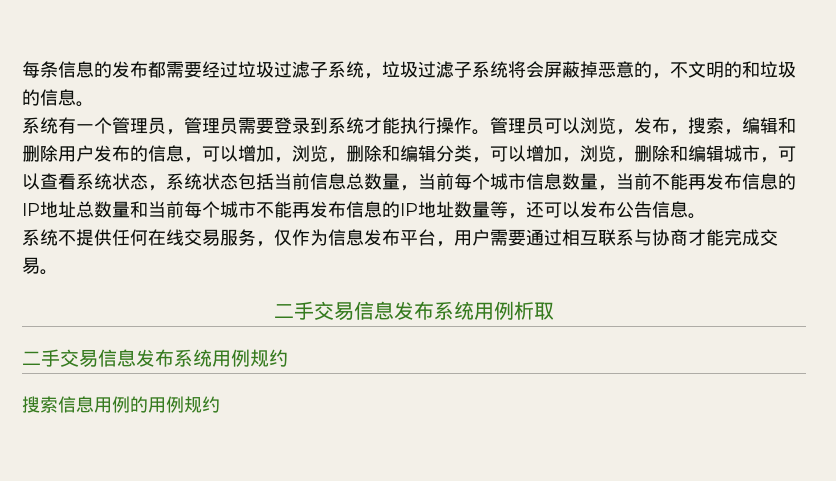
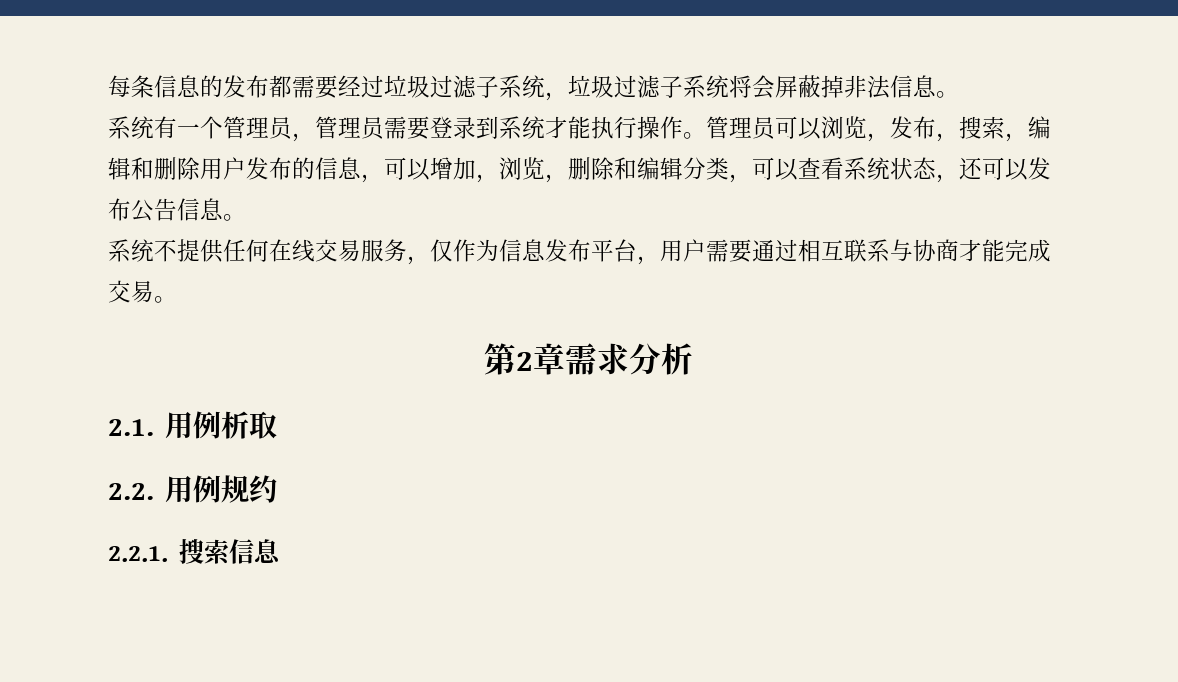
- 每条信息的发布都需要经过垃圾过滤子系统，垃圾过滤子系统将会屏蔽掉恶意的，不文明的和垃圾的信息。
+ 每条信息的发布都需要经过垃圾过滤子系统，垃圾过滤子系统将会屏蔽掉非法信息。
- 管理员可以浏览，发布，搜索，编辑和删除用户发布的信息，可以增加，浏览，删除和编辑分类，可以增加，浏览，删除和编辑城市，可以查看系统状态，系统状态包括当前信息总数量，当前每个城市信息数量，当前不能再发布信息的IP地址总数量和当前每个城市不能再发布信息的IP地址数量等，还可以发布公告信息。
+ 管理员可以浏览，发布，搜索，编辑和删除用户发布的信息，可以增加，浏览，删除和编辑分类，可以查看系统状态，还可以发布公告信息。
- 二手交易信息发布系统用例析取
- 二手交易信息发布系统用例规约
+ 第2章需求分析
+ 2.1.用例析取
+ 2.2.用例规约
- 搜索信息用例的用例规约
+ 2.2.1.搜索信息

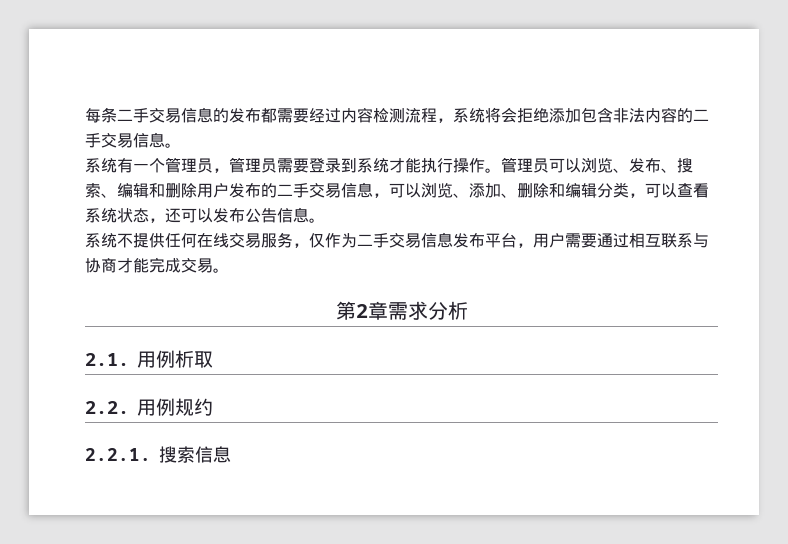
- 每条信息的发布都需要经过垃圾过滤子系统，垃圾过滤子系统将会屏蔽掉非法信息。
+ 每条二手交易信息的发布都需要经过内容检测流程，系统将会拒绝添加包含非法内容的二手交易信息。
- 管理员可以浏览，发布，搜索，编辑和删除用户发布的信息，可以增加，浏览，删除和编辑分类，可以查看系统状态，还可以发布公告信息。
+ 管理员可以浏览、发布、搜索、编辑和删除用户发布的二手交易信息，可以浏览、添加、删除和编辑分类，可以查看系统状态，还可以发布公告信息。
- 系统不提供任何在线交易服务，仅作为信息发布平台，用户需要通过相互联系与协商才能完成交易。
+ 系统不提供任何在线交易服务，仅作为二手交易信息发布平台，用户需要通过相互联系与协商才能完成交易。

